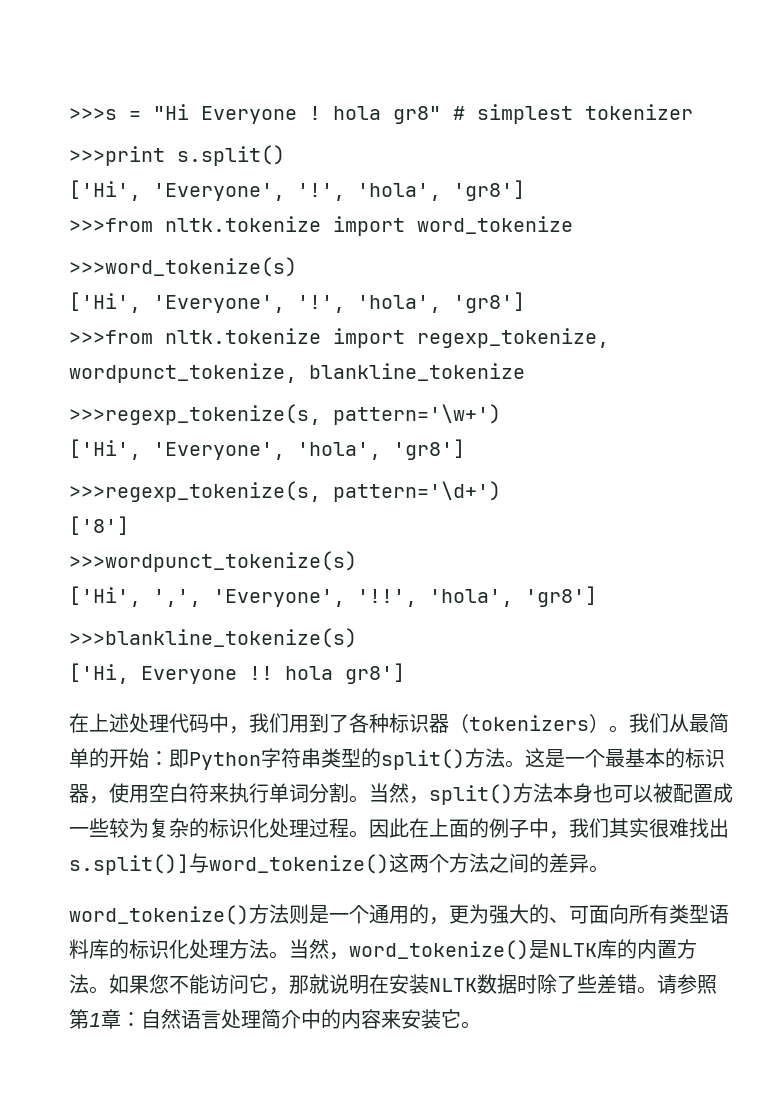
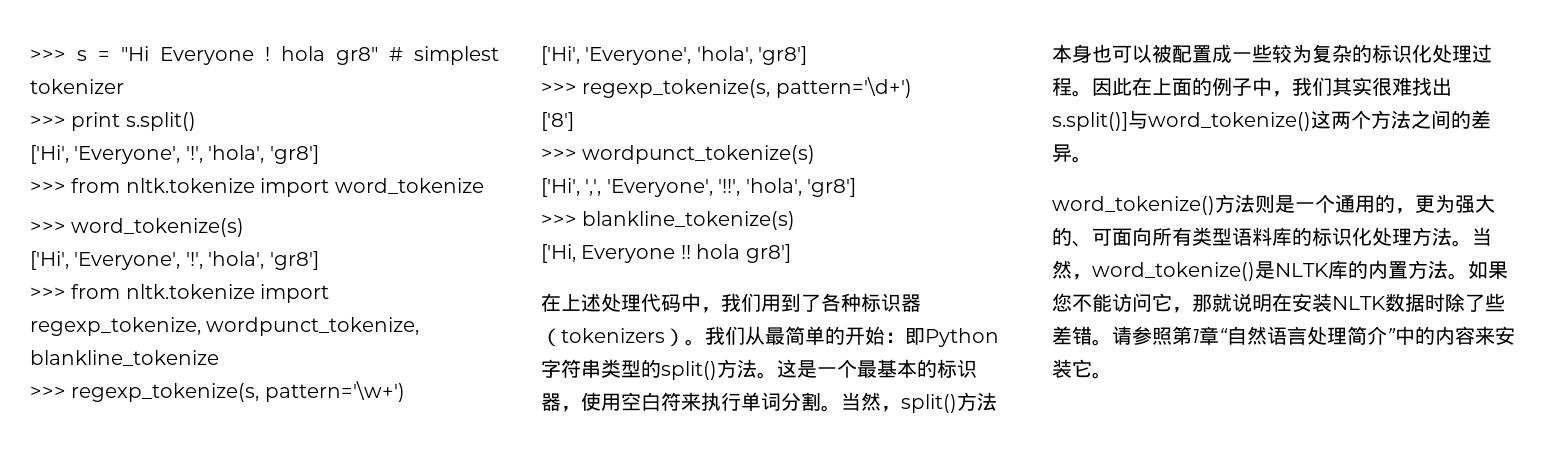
- >>>s = "Hi Everyone ! hola gr8" # simplest tokenizer
+ >>> s = "Hi Everyone ! hola gr8" # simplest tokenizer
- >>>print s.split()
+ >>> print s.split()
- >>>from nltk.tokenize import word_tokenize
+ >>> from nltk.tokenize import word_tokenize
- >>>word_tokenize(s)
+ >>> word_tokenize(s)
  ['Hi', 'Everyone', '!', 'hola', 'gr8']
- >>>from nltk.tokenize import regexp_tokenize, wordpunct_tokenize, blankline_tokenize
+ >>> from nltk.tokenize import regexp_tokenize, wordpunct_tokenize, blankline_tokenize
- >>>regexp_tokenize(s, pattern='\w+')
+ >>> regexp_tokenize(s, pattern='\w+')
- >>>regexp_tokenize(s, pattern='\d+')
+ >>> regexp_tokenize(s, pattern='\d+')
- >>>wordpunct_tokenize(s)
+ >>> wordpunct_tokenize(s)
- >>>blankline_tokenize(s)
+ >>> blankline_tokenize(s)
- 请参照第1章：自然语言处理简介中的内容来安装它。
+ 请参照第1章“自然语言处理简介”中的内容来安装它。

